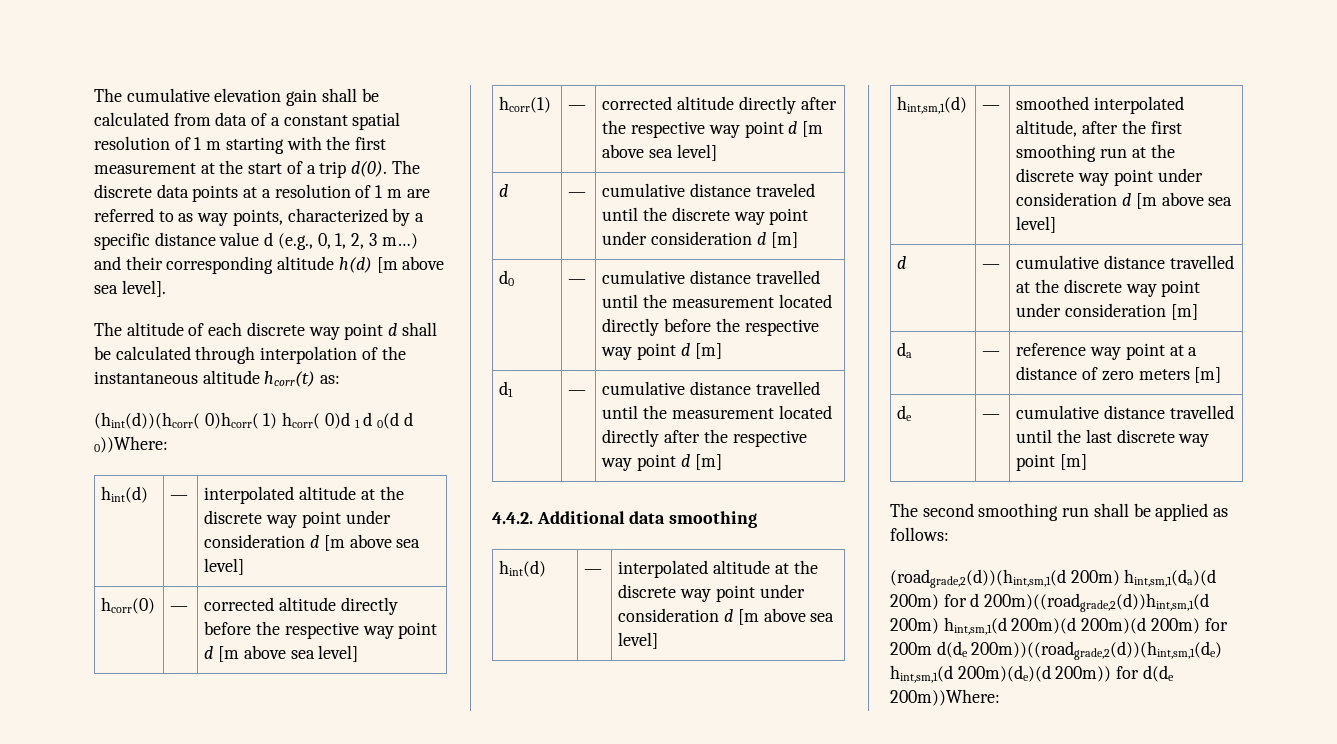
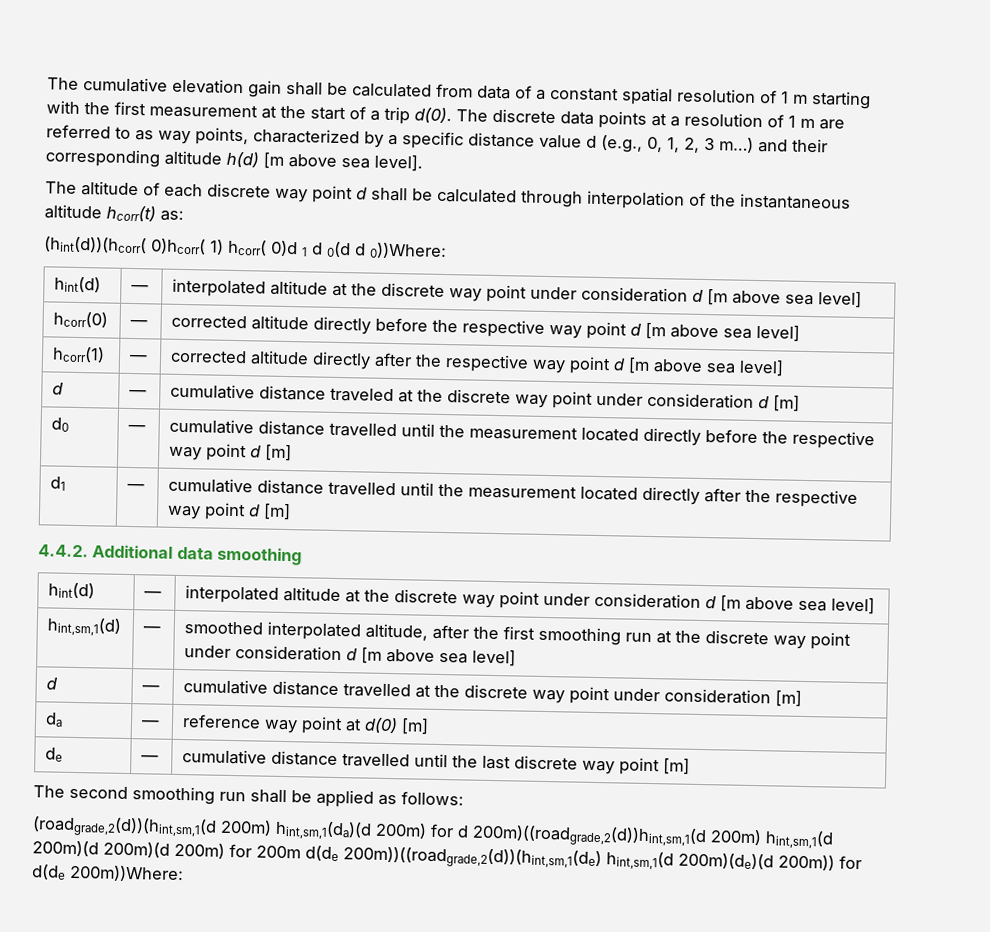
- d | — | cumulative distance traveled until the discrete way point under consideration d [m]
+ d | — | cumulative distance traveled at the discrete way point under consideration d [m]
- da | — | reference way point at a distance of zero meters [m]
+ da | — | reference way point at d(0) [m]

